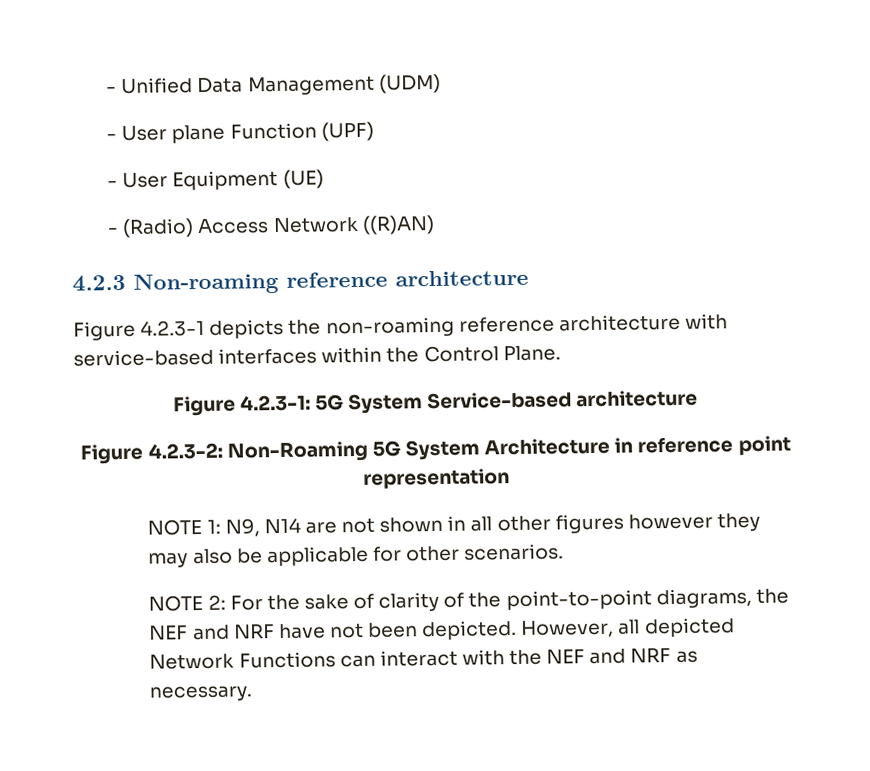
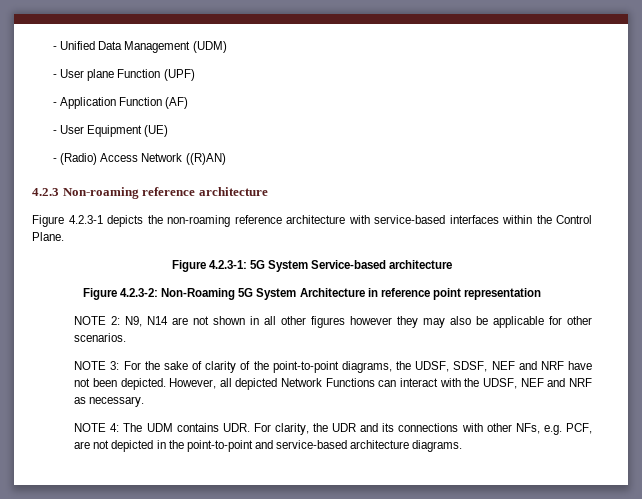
+ - Application Function (AF)
- NOTE 1: N9, N14 are not shown in all other figures however they may also be applicable for other scenarios.
+ NOTE 2: N9, N14 are not shown in all other figures however they may also be applicable for other scenarios.
- NOTE 2: For the sake of clarity of the point-to-point diagrams, the NEF and NRF have not been depicted.
+ NOTE 3: For the sake of clarity of the point-to-point diagrams, the UDSF, SDSF, NEF and NRF have not been depicted.
- However, all depicted Network Functions can interact with the NEF and NRF as necessary.
+ However, all depicted Network Functions can interact with the UDSF, NEF and NRF as necessary.
+ NOTE 4: The UDM contains UDR. For clarity, the UDR and its connections with other NFs, e.g. PCF, are not depicted in the point-to-point and service-based architecture diagrams.

